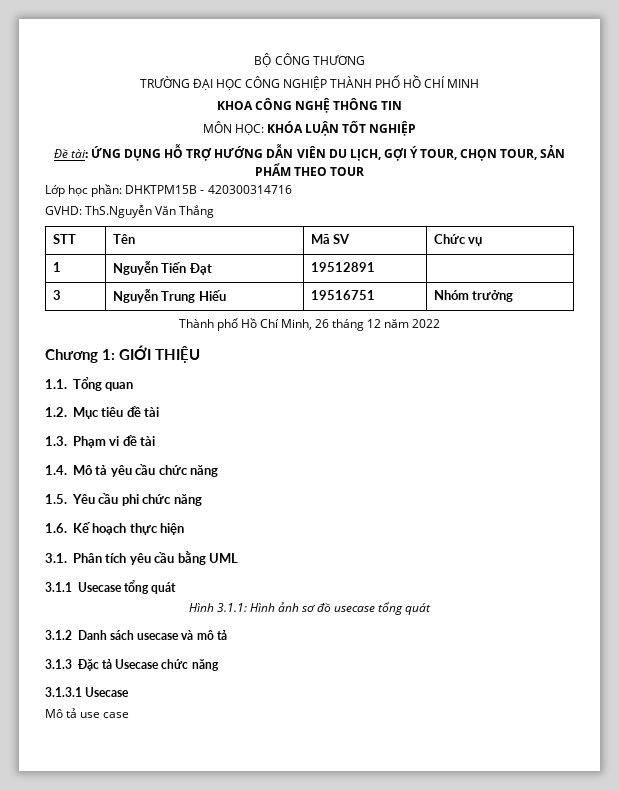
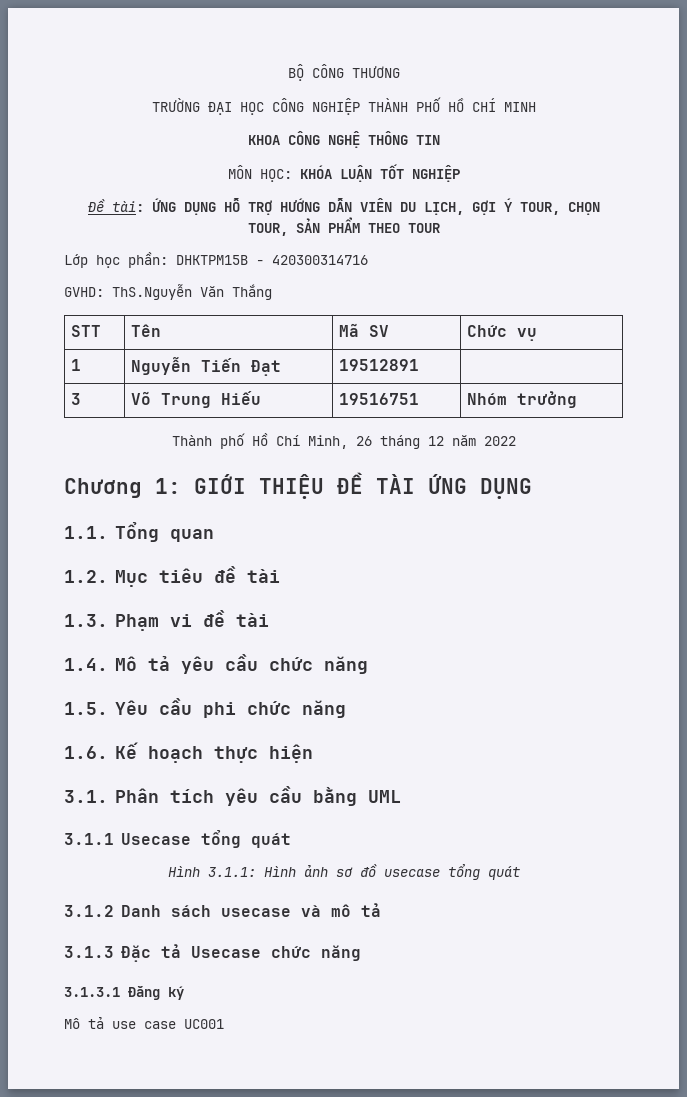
- 3 | Nguyễn Trung Hiếu | 19516751 | Nhóm trưởng
+ 3 | Võ Trung Hiếu | 19516751 | Nhóm trưởng
- Chương 1: GIỚI THIỆU
+ Chương 1: GIỚI THIỆU ĐỀ TÀI ỨNG DỤNG
- 3.1.3.1 Usecase
+ 3.1.3.1 Đăng ký
- Mô tả use case
+ Mô tả use case UC001

